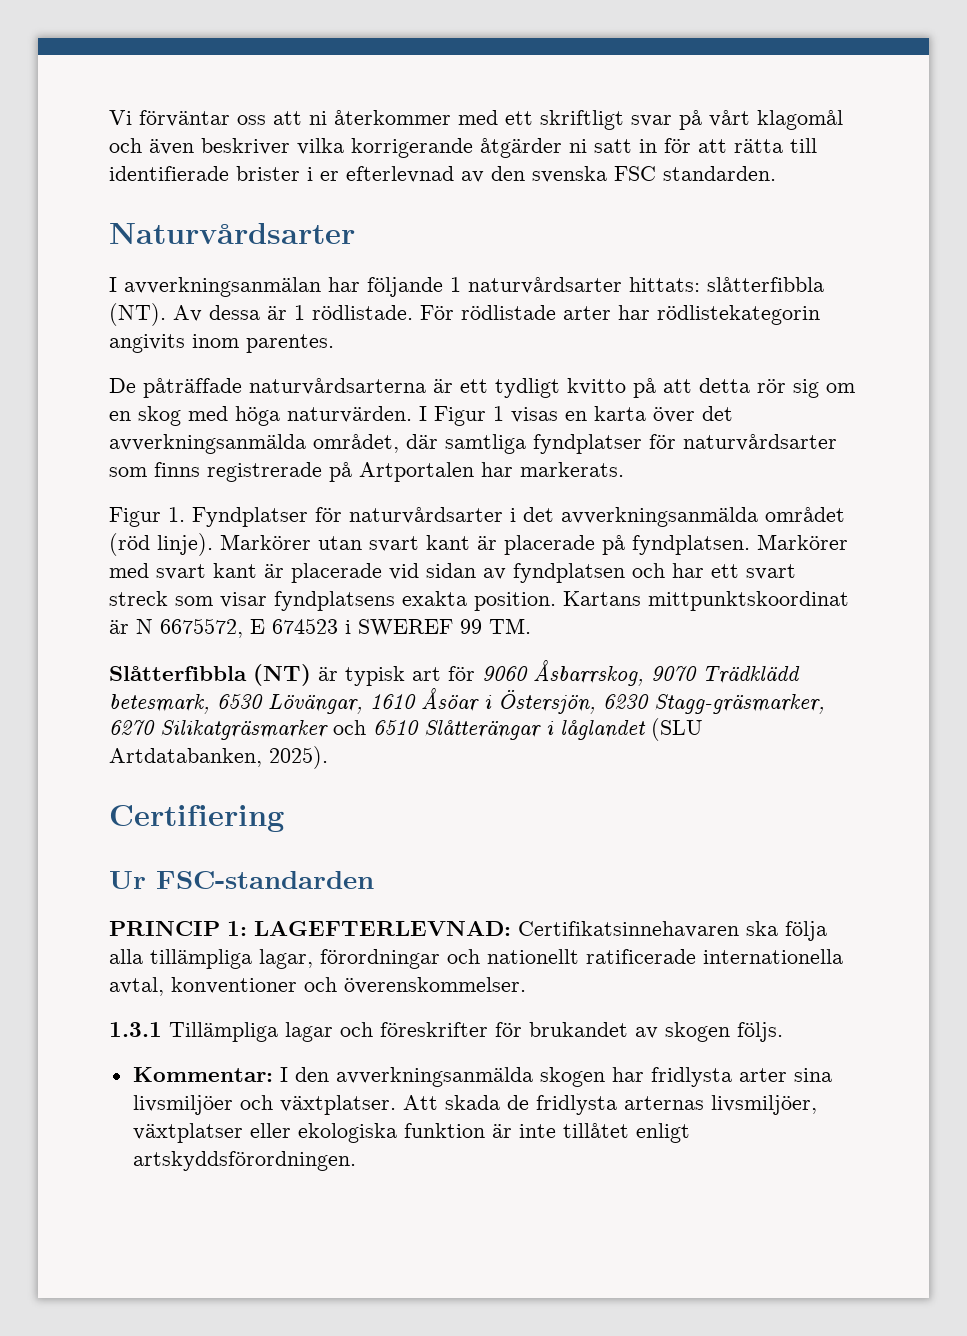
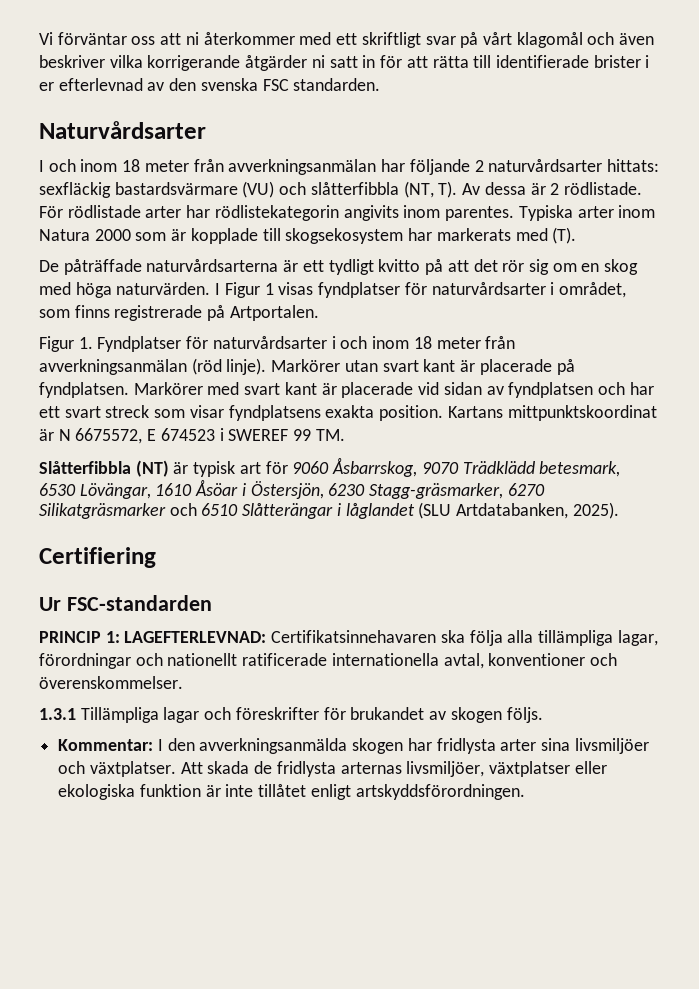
- I avverkningsanmälan har följande 1 naturvårdsarter hittats: slåtterfibbla (NT). Av dessa är 1 rödlistade.
+ I och inom 18 meter från avverkningsanmälan har följande 2 naturvårdsarter hittats: sexfläckig bastardsvärmare (VU) och slåtterfibbla (NT, T). Av dessa är 2 rödlistade.
+ Typiska arter inom Natura 2000 som är kopplade till skogsekosystem har markerats med (T).
- De påträffade naturvårdsarterna är ett tydligt kvitto på att detta rör sig om en skog med höga naturvärden.
+ De påträffade naturvårdsarterna är ett tydligt kvitto på att det rör sig om en skog med höga naturvärden.
- I Figur 1 visas en karta över det avverkningsanmälda området, där samtliga fyndplatser för naturvårdsarter som finns registrerade på Artportalen har markerats.
+ I Figur 1 visas fyndplatser för naturvårdsarter i området, som finns registrerade på Artportalen.
- Figur 1. Fyndplatser för naturvårdsarter i det avverkningsanmälda området (röd linje).
+ Figur 1. Fyndplatser för naturvårdsarter i och inom 18 meter från avverkningsanmälan (röd linje).

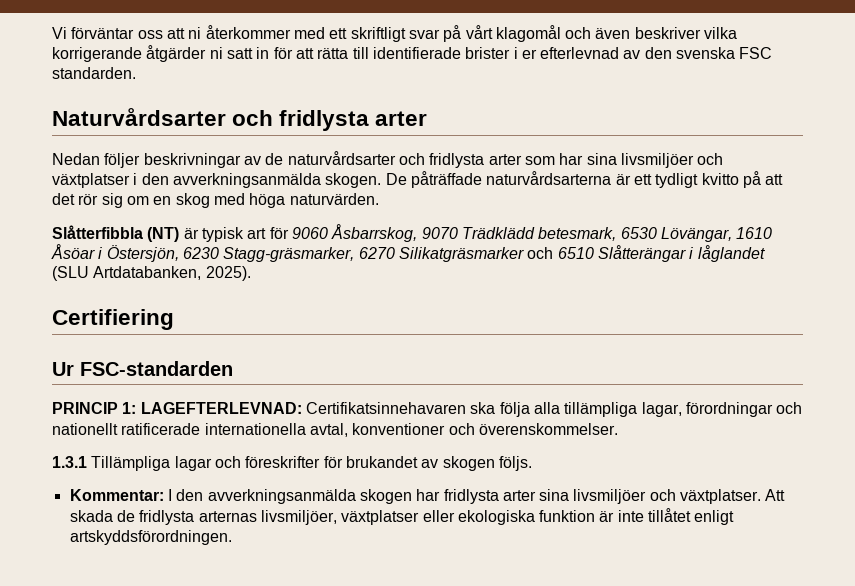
- Naturvårdsarter
- I och inom 18 meter från avverkningsanmälan har följande 2 naturvårdsarter hittats: sexfläckig bastardsvärmare (VU) och slåtterfibbla (NT, T). Av dessa är 2 rödlistade. För rödlistade arter har rödlistekategorin angivits inom parentes. Typiska arter inom Natura 2000 som är kopplade till skogsekosystem har markerats med (T).
- De påträffade naturvårdsarterna är ett tydligt kvitto på att det rör sig om en skog med höga naturvärden. I Figur 1 visas fyndplatser för naturvårdsarter i området, som finns registrerade på Artportalen.
- Figur 1. Fyndplatser för naturvårdsarter i och inom 18 meter från avverkningsanmälan (röd linje). Markörer utan svart kant är placerade på fyndplatsen. Markörer med svart kant är placerade vid sidan av fyndplatsen och har ett svart streck som visar fyndplatsens exakta position. Kartans mittpunktskoordinat är N 6675572, E 674523 i SWEREF 99 TM.
+ Naturvårdsarter och fridlysta arter
+ Nedan följer beskrivningar av de naturvårdsarter och fridlysta arter som har sina livsmiljöer och växtplatser i den avverkningsanmälda skogen. De påträffade naturvårdsarterna är ett tydligt kvitto på att det rör sig om en skog med höga naturvärden.

